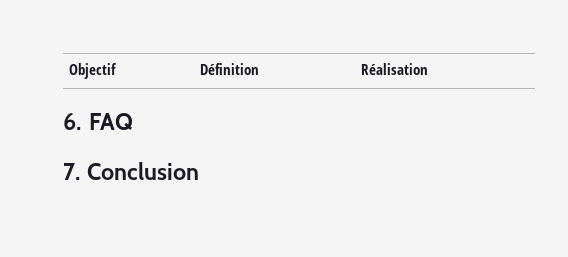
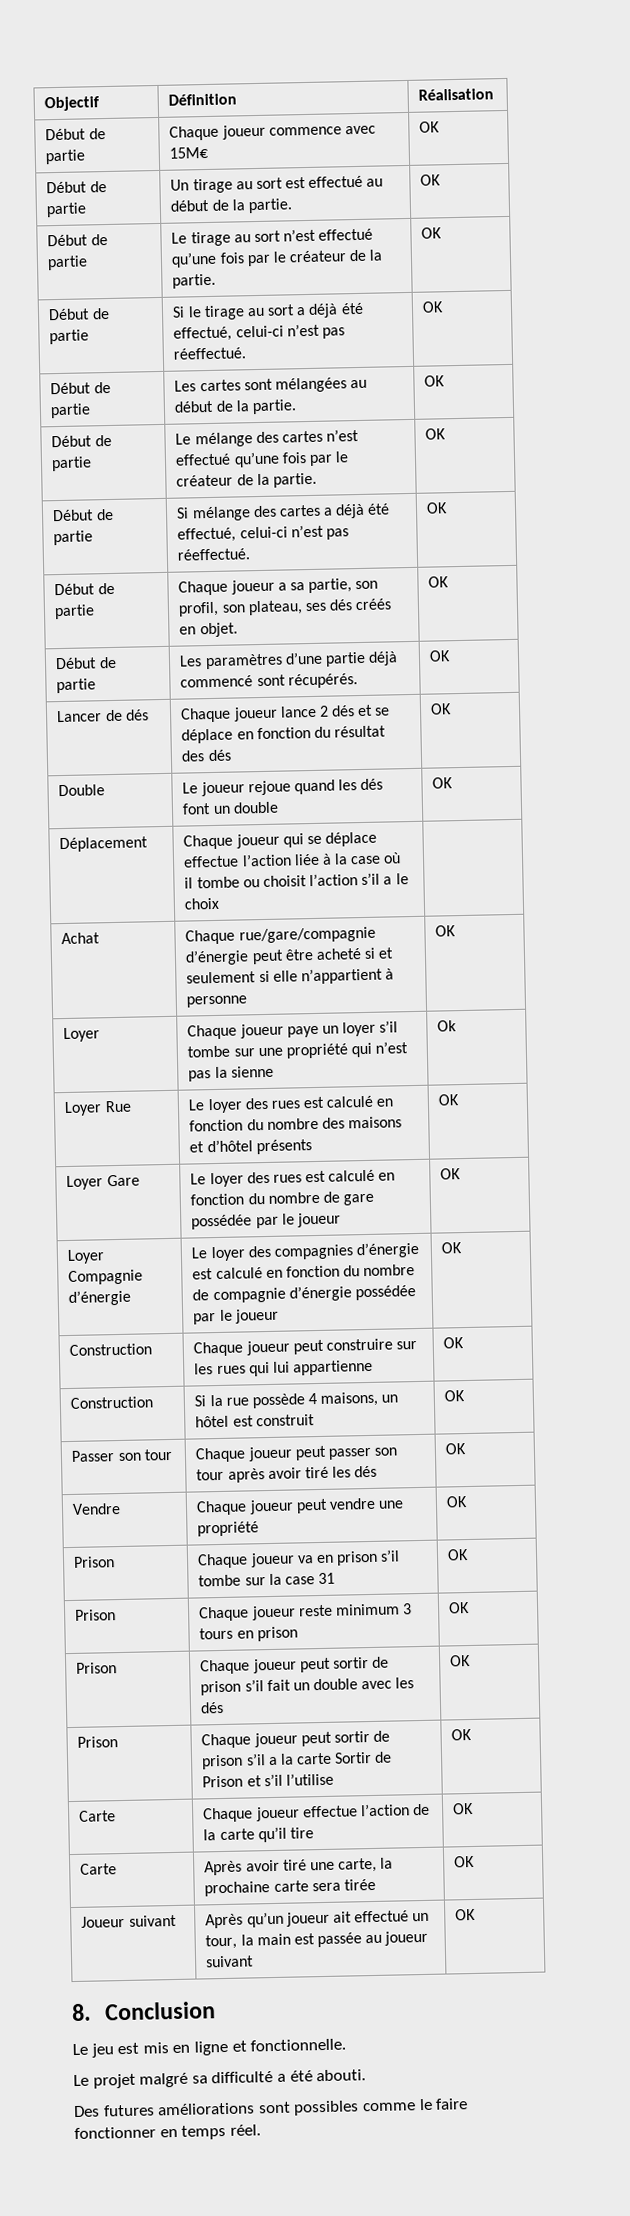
- 6. FAQ
- 7. Conclusion
+ Début de partie | Chaque joueur commence avec 15M€ | OK
+ Début de partie | Un tirage au sort est effectué au début de la partie. | OK
+ Début de partie | Le tirage au sort n’est effectué qu’une fois par le créateur de la partie. | OK
+ Début de partie | Si le tirage au sort a déjà été effectué, celui-ci n’est pas réeffectué. | OK
+ Début de partie | Les cartes sont mélangées au début de la partie. | OK
+ Début de partie | Le mélange des cartes n’est effectué qu’une fois par le créateur de la partie. | OK
+ Début de partie | Si mélange des cartes a déjà été effectué, celui-ci n’est pas réeffectué. | OK
+ Début de partie | Chaque joueur a sa partie, son profil, son plateau, ses dés créés en objet. | OK
+ Début de partie | Les paramètres d’une partie déjà commencé sont récupérés. | OK
+ Lancer de dés | Chaque joueur lance 2 dés et se déplace en fonction du résultat des dés | OK
+ Double | Le joueur rejoue quand les dés font un double | OK
+ Déplacement | Chaque joueur qui se déplace effectue l’action liée à la case où il tombe ou choisit l’action s’il a le choix |
+ Achat | Chaque rue/gare/compagnie d’énergie peut être acheté si et seulement si elle n’appartient à personne | OK
+ Loyer | Chaque joueur paye un loyer s’il tombe sur une propriété qui n’est pas la sienne | Ok
+ Loyer Rue | Le loyer des rues est calculé en fonction du nombre des maisons et d’hôtel présents | OK
+ Loyer Gare | Le loyer des rues est calculé en fonction du nombre de gare possédée par le joueur | OK
+ Loyer Compagnie d’énergie | Le loyer des compagnies d’énergie est calculé en fonction du nombre de compagnie d’énergie possédée par le joueur | OK
+ Construction | Chaque joueur peut construire sur les rues qui lui appartienne | OK
+ Construction | Si la rue possède 4 maisons, un hôtel est construit | OK
+ Passer son tour | Chaque joueur peut passer son tour après avoir tiré les dés | OK
+ Vendre | Chaque joueur peut vendre une propriété | OK
+ Prison | Chaque joueur va en prison s’il tombe sur la case 31 | OK
+ Prison | Chaque joueur reste minimum 3 tours en prison | OK
+ Prison | Chaque joueur peut sortir de prison s’il fait un double avec les dés | OK
+ Prison | Chaque joueur peut sortir de prison s’il a la carte Sortir de Prison et s’il l’utilise | OK
+ Carte | Chaque joueur effectue l’action de la carte qu’il tire | OK
+ Carte | Après avoir tiré une carte, la prochaine carte sera tirée | OK
+ Joueur suivant | Après qu’un joueur ait effectué un tour, la main est passée au joueur suivant | OK
+ 8. Conclusion
+ Le jeu est mis en ligne et fonctionnelle.
+ Le projet malgré sa difficulté a été abouti.
+ Des futures améliorations sont possibles comme le faire fonctionner en temps réel.

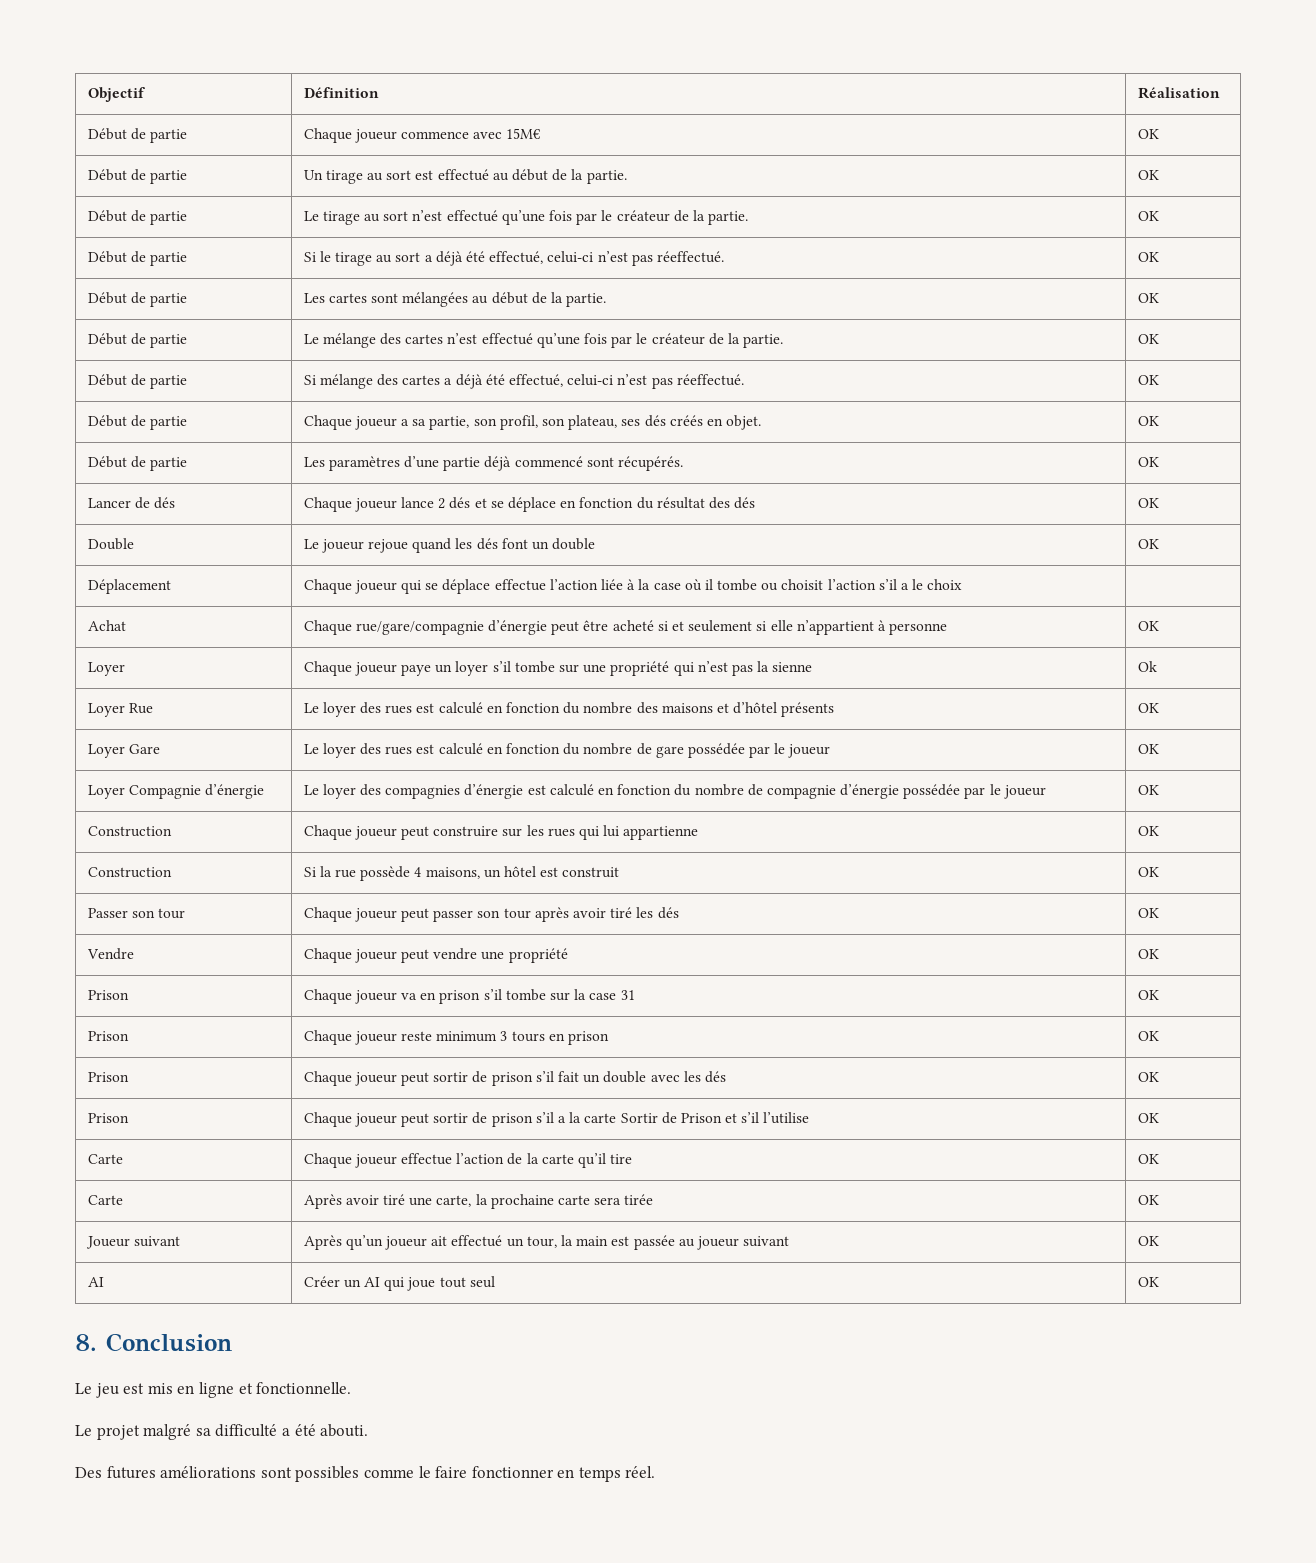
+ AI | Créer un AI qui joue tout seul | OK

